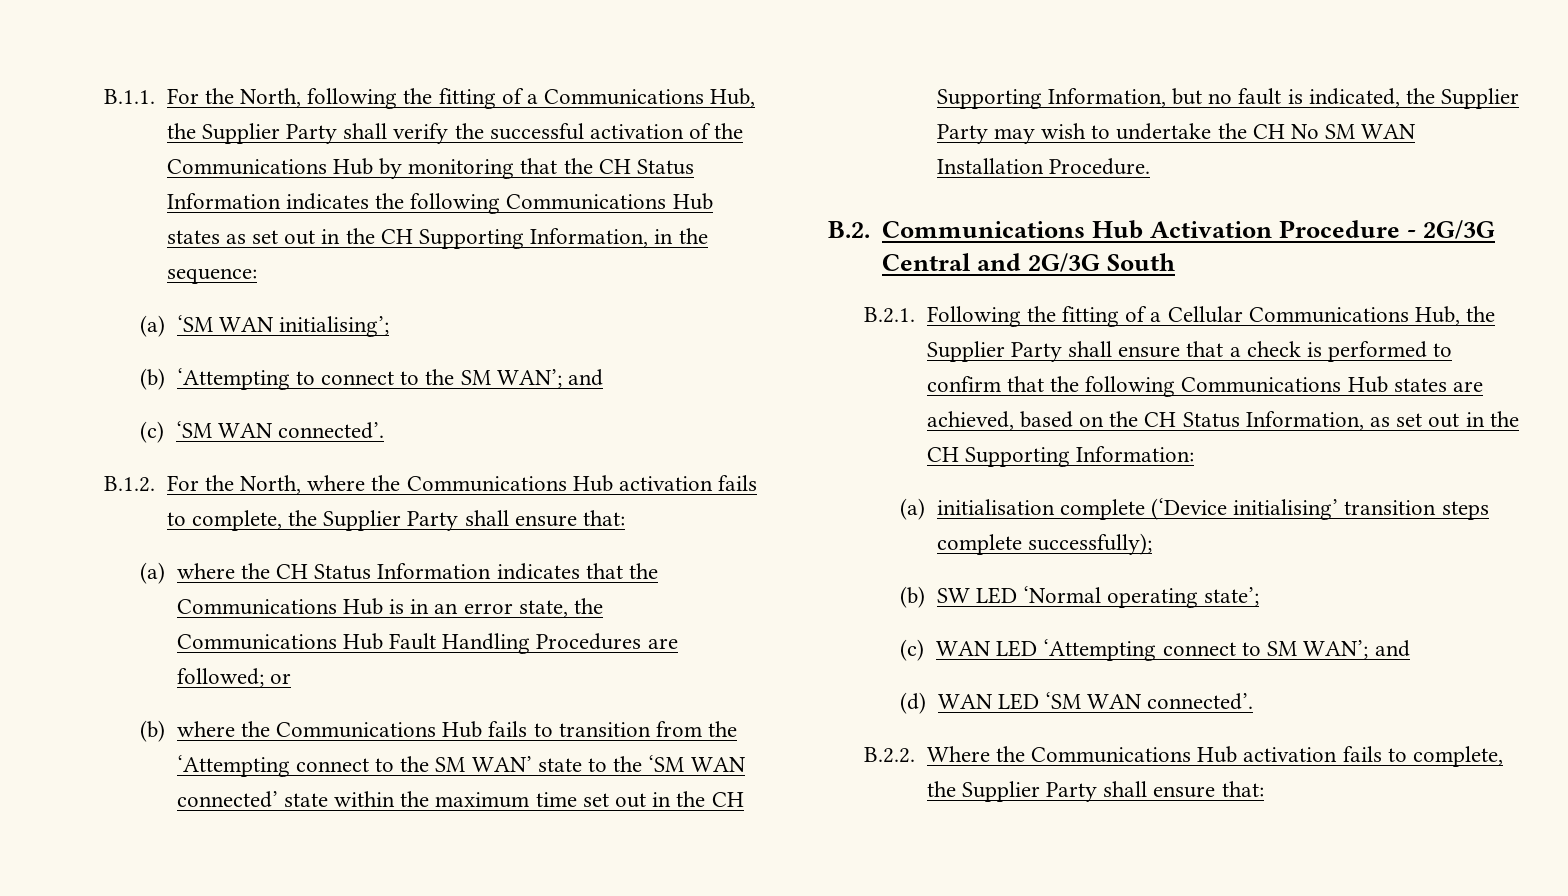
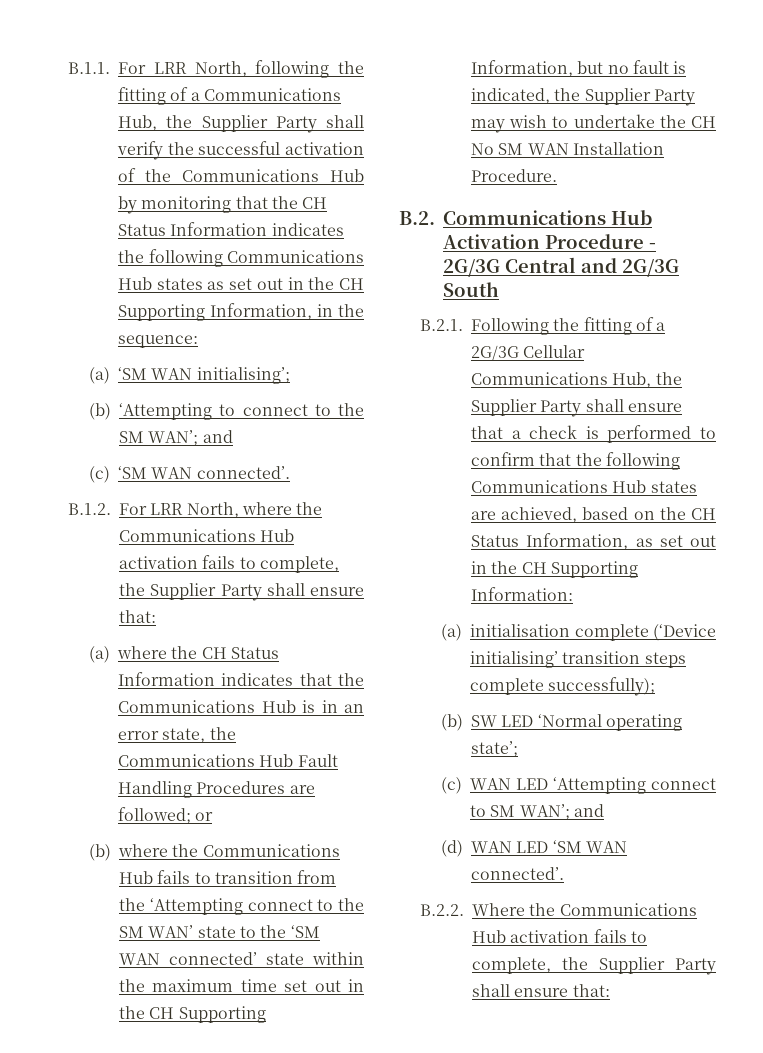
- B.1.1. For the North, following the fitting of a Communications Hub, the Supplier Party shall verify the successful activation of the Communications Hub by monitoring that the CH Status Information indicates the following Communications Hub states as set out in the CH Supporting Information, in the sequence:
+ B.1.1. For LRR North, following the fitting of a Communications Hub, the Supplier Party shall verify the successful activation of the Communications Hub by monitoring that the CH Status Information indicates the following Communications Hub states as set out in the CH Supporting Information, in the sequence:
- B.1.2. For the North, where the Communications Hub activation fails to complete, the Supplier Party shall ensure that:
+ B.1.2. For LRR North, where the Communications Hub activation fails to complete, the Supplier Party shall ensure that:
- B.2.1. Following the fitting of a Cellular Communications Hub, the Supplier Party shall ensure that a check is performed to confirm that the following Communications Hub states are achieved, based on the CH Status Information, as set out in the CH Supporting Information:
+ B.2.1. Following the fitting of a 2G/3G Cellular Communications Hub, the Supplier Party shall ensure that a check is performed to confirm that the following Communications Hub states are achieved, based on the CH Status Information, as set out in the CH Supporting Information:

